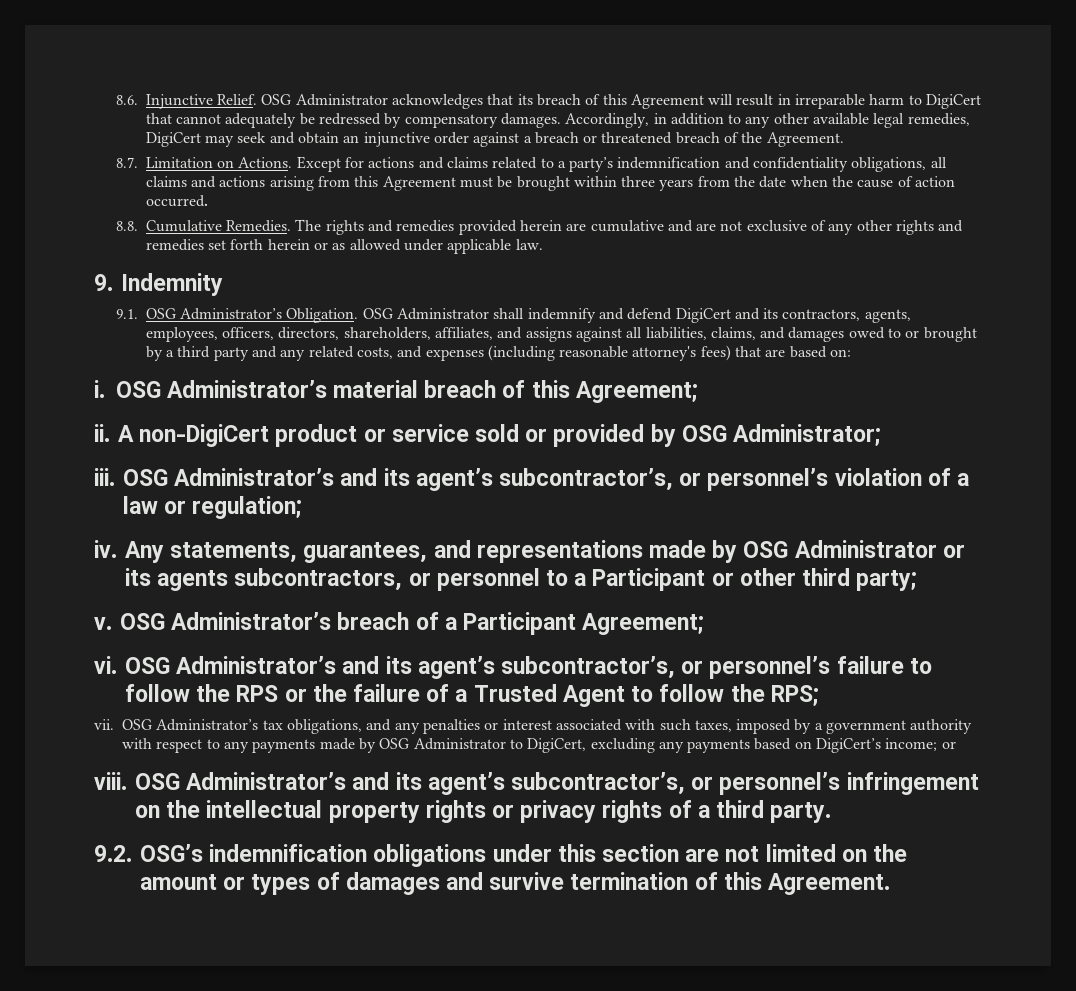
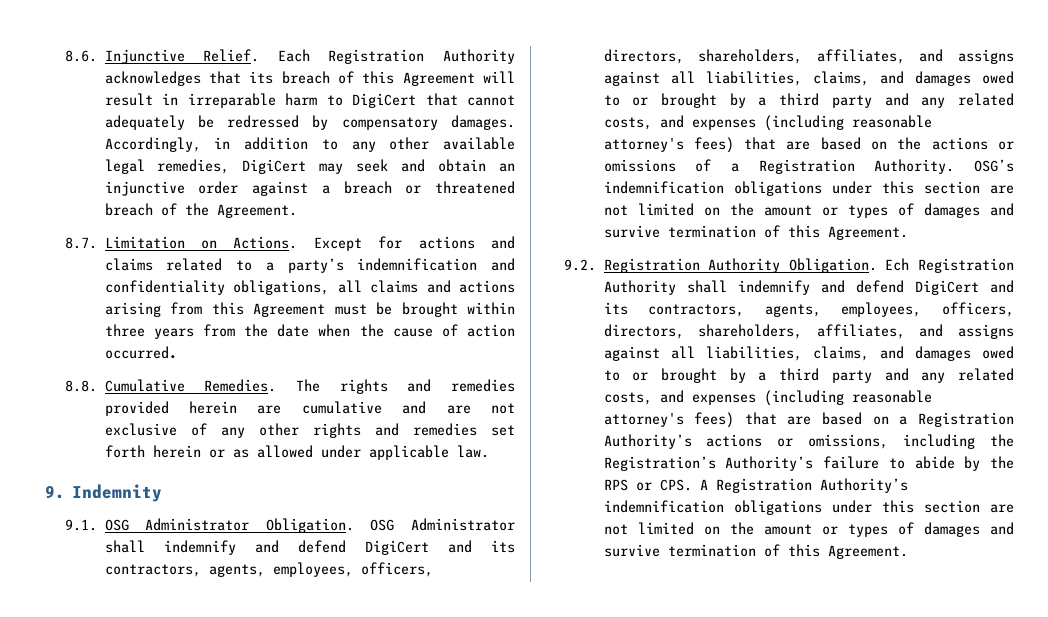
- OSG Administrator acknowledges that its breach of this Agreement will result in irreparable harm to DigiCert that cannot adequately be redressed by compensatory damages.
+ Each Registration Authority acknowledges that its breach of this Agreement will result in irreparable harm to DigiCert that cannot adequately be redressed by compensatory damages.
- 9.1. OSG Administrator’s Obligation.
+ 9.1. OSG Administrator Obligation.
- OSG Administrator shall indemnify and defend DigiCert and its contractors, agents, employees, officers, directors, shareholders, affiliates, and assigns against all liabilities, claims, and damages owed to or brought by a third party and any related costs, and expenses (including reasonable attorney's fees) that are based on:
- i. OSG Administrator’s material breach of this Agreement;
- ii. A non-DigiCert product or service sold or provided by OSG Administrator;
- iii. OSG Administrator’s and its agent’s subcontractor’s, or personnel’s violation of a law or regulation;
- iv. Any statements, guarantees, and representations made by OSG Administrator or its agents subcontractors, or personnel to a Participant or other third party;
- v. OSG Administrator’s breach of a Participant Agreement;
- vi. OSG Administrator’s and its agent’s subcontractor’s, or personnel’s failure to follow the RPS or the failure of a Trusted Agent to follow the RPS;
- vii. OSG Administrator’s tax obligations, and any penalties or interest associated with such taxes, imposed by a government authority with respect to any payments made by OSG Administrator to DigiCert, excluding any payments based on DigiCert’s income; or
- viii. OSG Administrator’s and its agent’s subcontractor’s, or personnel’s infringement on the intellectual property rights or privacy rights of a third party.
- 9.2. OSG’s indemnification obligations under this section are not limited on the amount or types of damages and survive termination of this Agreement.
+ OSG Administrator shall indemnify and defend DigiCert and its contractors, agents, employees, officers, directors, shareholders, affiliates, and assigns against all liabilities, claims, and damages owed to or brought by a third party and any related costs, and expenses (including reasonable attorney's fees) that are based on the actions or omissions of a Registration Authority. OSG’s indemnification obligations under this section are not limited on the amount or types of damages and survive termination of this Agreement.
+ 9.2. Registration Authority Obligation. Ech Registration Authority shall indemnify and defend DigiCert and its contractors, agents, employees, officers, directors, shareholders, affiliates, and assigns against all liabilities, claims, and damages owed to or brought by a third party and any related costs, and expenses (including reasonable attorney's fees) that are based on a Registration Authority’s actions or omissions, including the Registration’s Authority’s failure to abide by the RPS or CPS. A Registration Authority’s indemnification obligations under this section are not limited on the amount or types of damages and survive termination of this Agreement.

